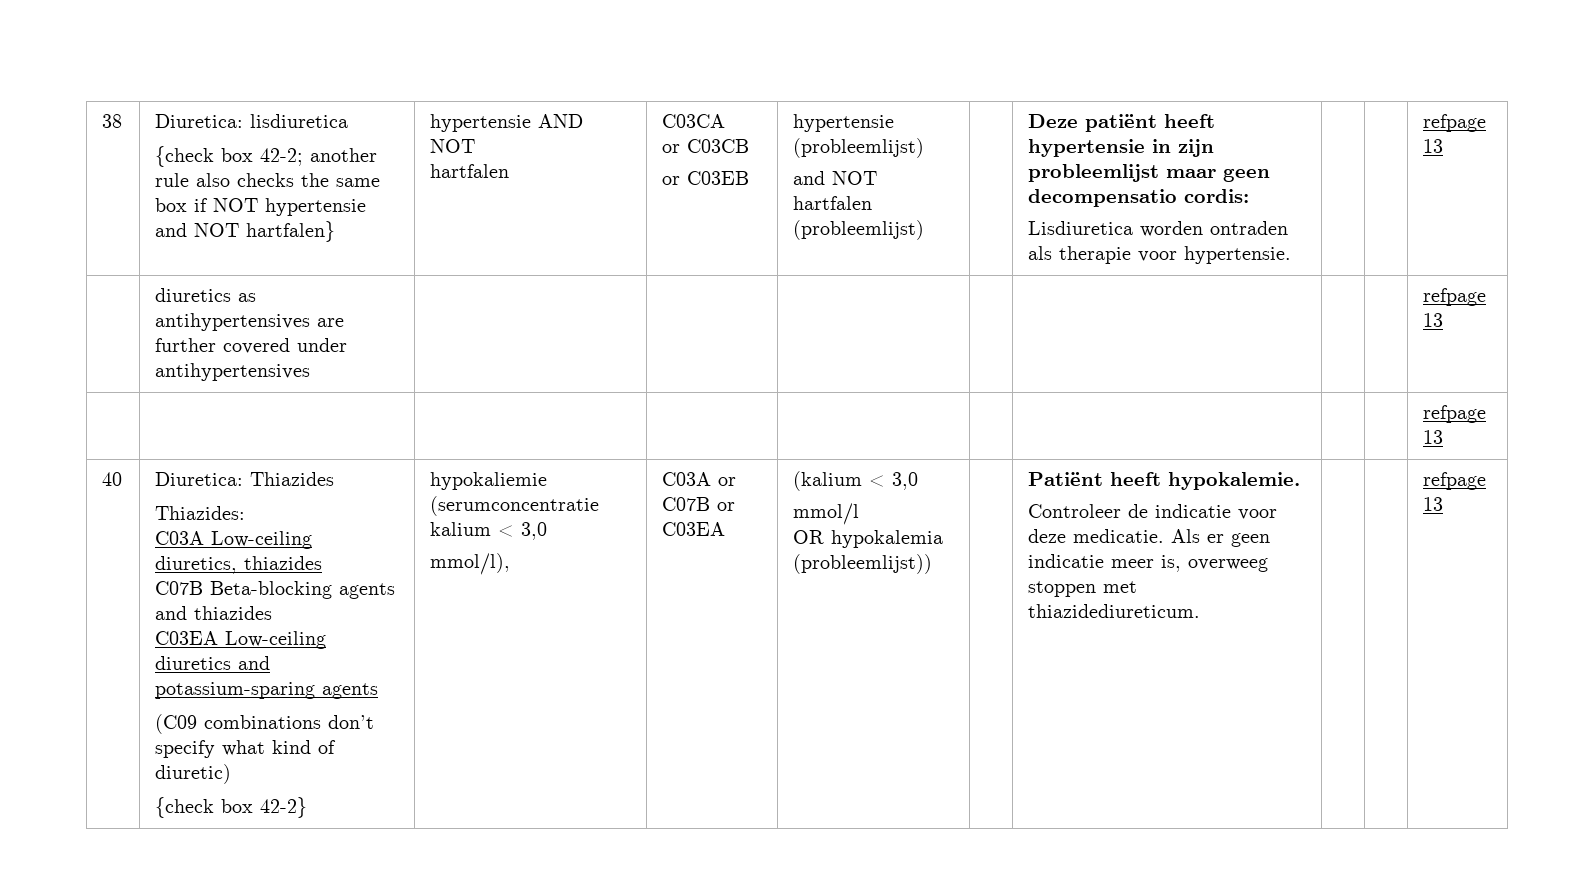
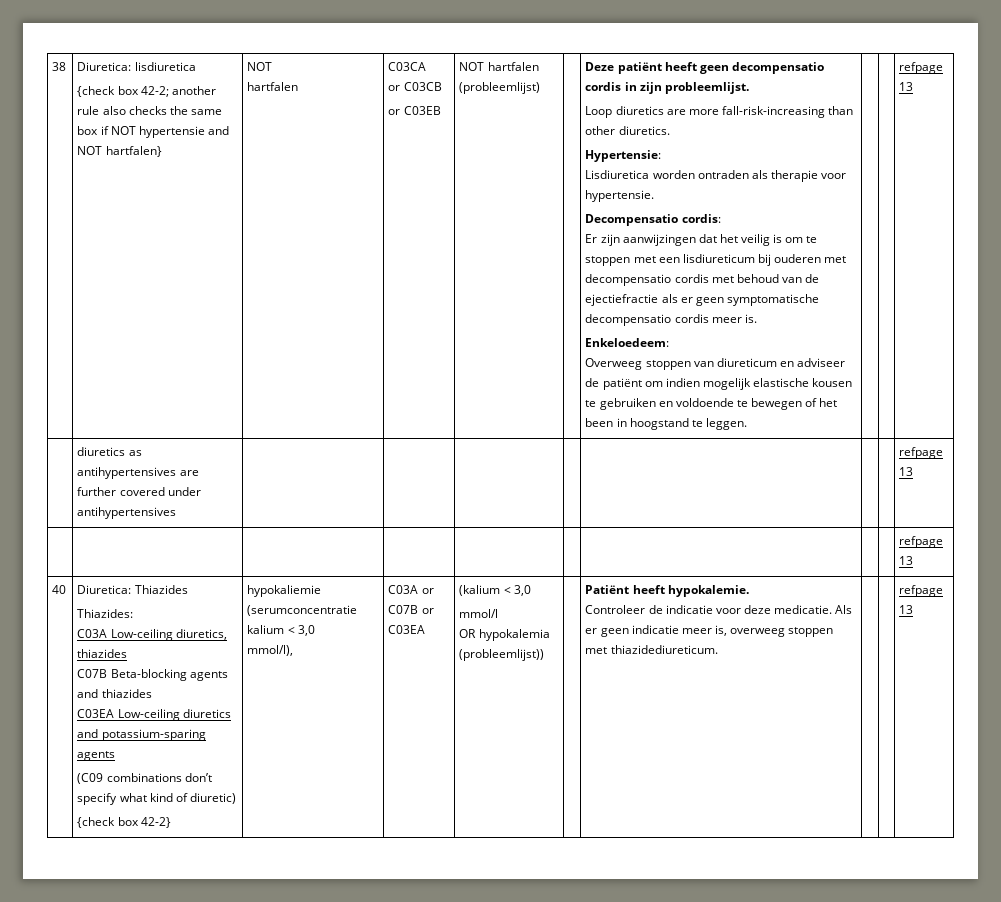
- {check box 42-2; another rule also checks the same box if NOT hypertensie and NOT hartfalen} | hypertensie AND NOT
+ {check box 42-2; another rule also checks the same box if NOT hypertensie and NOT hartfalen} | NOT
- hypertensie (probleemlijst)
- and NOT hartfalen (probleemlijst)
+ NOT hartfalen (probleemlijst)
- Deze patiënt heeft hypertensie in zijn probleemlijst maar geen decompensatio cordis:
+ Deze patiënt heeft geen decompensatio cordis in zijn probleemlijst.
+ Loop diuretics are more fall-risk-increasing than other diuretics.
+ Hypertensie:
+ Decompensatio cordis:
+ Er zijn aanwijzingen dat het veilig is om te stoppen met een lisdiureticum bij ouderen met decompensatio cordis met behoud van de ejectiefractie als er geen symptomatische decompensatio cordis meer is.
+ Enkeloedeem:
+ Overweeg stoppen van diureticum en adviseer de patiënt om indien mogelijk elastische kousen te gebruiken en voldoende te bewegen of het been in hoogstand te leggen.

